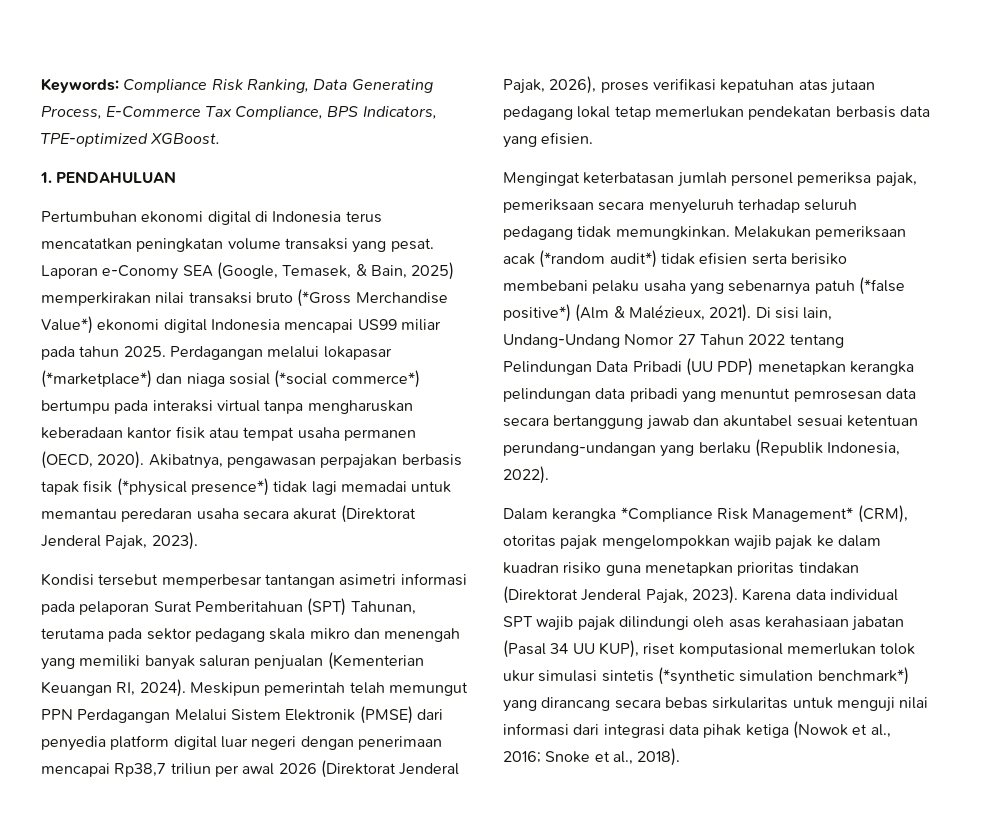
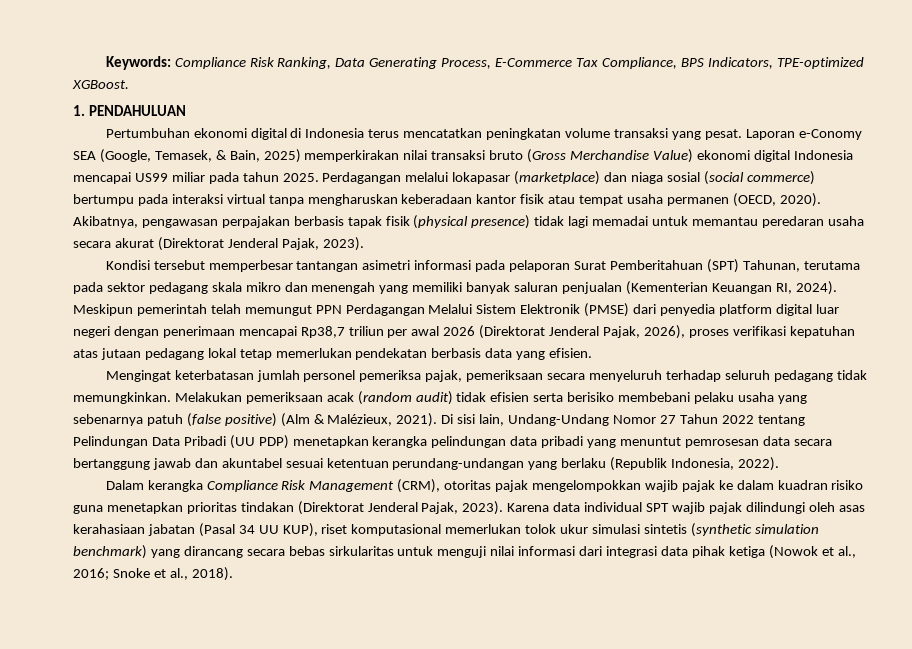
- Laporan e-Conomy SEA (Google, Temasek, & Bain, 2025) memperkirakan nilai transaksi bruto (*Gross Merchandise Value*) ekonomi digital Indonesia mencapai US99 miliar pada tahun 2025.
+ Laporan e-Conomy SEA (Google, Temasek, & Bain, 2025) memperkirakan nilai transaksi bruto (Gross Merchandise Value) ekonomi digital Indonesia mencapai US99 miliar pada tahun 2025.
- Perdagangan melalui lokapasar (*marketplace*) dan niaga sosial (*social commerce*) bertumpu pada interaksi virtual tanpa mengharuskan keberadaan kantor fisik atau tempat usaha permanen (OECD, 2020).
+ Perdagangan melalui lokapasar (marketplace) dan niaga sosial (social commerce) bertumpu pada interaksi virtual tanpa mengharuskan keberadaan kantor fisik atau tempat usaha permanen (OECD, 2020).
- Akibatnya, pengawasan perpajakan berbasis tapak fisik (*physical presence*) tidak lagi memadai untuk memantau peredaran usaha secara akurat (Direktorat Jenderal Pajak, 2023).
+ Akibatnya, pengawasan perpajakan berbasis tapak fisik (physical presence) tidak lagi memadai untuk memantau peredaran usaha secara akurat (Direktorat Jenderal Pajak, 2023).
- Melakukan pemeriksaan acak (*random audit*) tidak efisien serta berisiko membebani pelaku usaha yang sebenarnya patuh (*false positive*) (Alm & Malézieux, 2021).
+ Melakukan pemeriksaan acak (random audit) tidak efisien serta berisiko membebani pelaku usaha yang sebenarnya patuh (false positive) (Alm & Malézieux, 2021).
- Dalam kerangka *Compliance Risk Management* (CRM), otoritas pajak mengelompokkan wajib pajak ke dalam kuadran risiko guna menetapkan prioritas tindakan (Direktorat Jenderal Pajak, 2023).
+ Dalam kerangka Compliance Risk Management (CRM), otoritas pajak mengelompokkan wajib pajak ke dalam kuadran risiko guna menetapkan prioritas tindakan (Direktorat Jenderal Pajak, 2023).
- Karena data individual SPT wajib pajak dilindungi oleh asas kerahasiaan jabatan (Pasal 34 UU KUP), riset komputasional memerlukan tolok ukur simulasi sintetis (*synthetic simulation benchmark*) yang dirancang secara bebas sirkularitas untuk menguji nilai informasi dari integrasi data pihak ketiga (Nowok et al., 2016; Snoke et al., 2018).
+ Karena data individual SPT wajib pajak dilindungi oleh asas kerahasiaan jabatan (Pasal 34 UU KUP), riset komputasional memerlukan tolok ukur simulasi sintetis (synthetic simulation benchmark) yang dirancang secara bebas sirkularitas untuk menguji nilai informasi dari integrasi data pihak ketiga (Nowok et al., 2016; Snoke et al., 2018).

